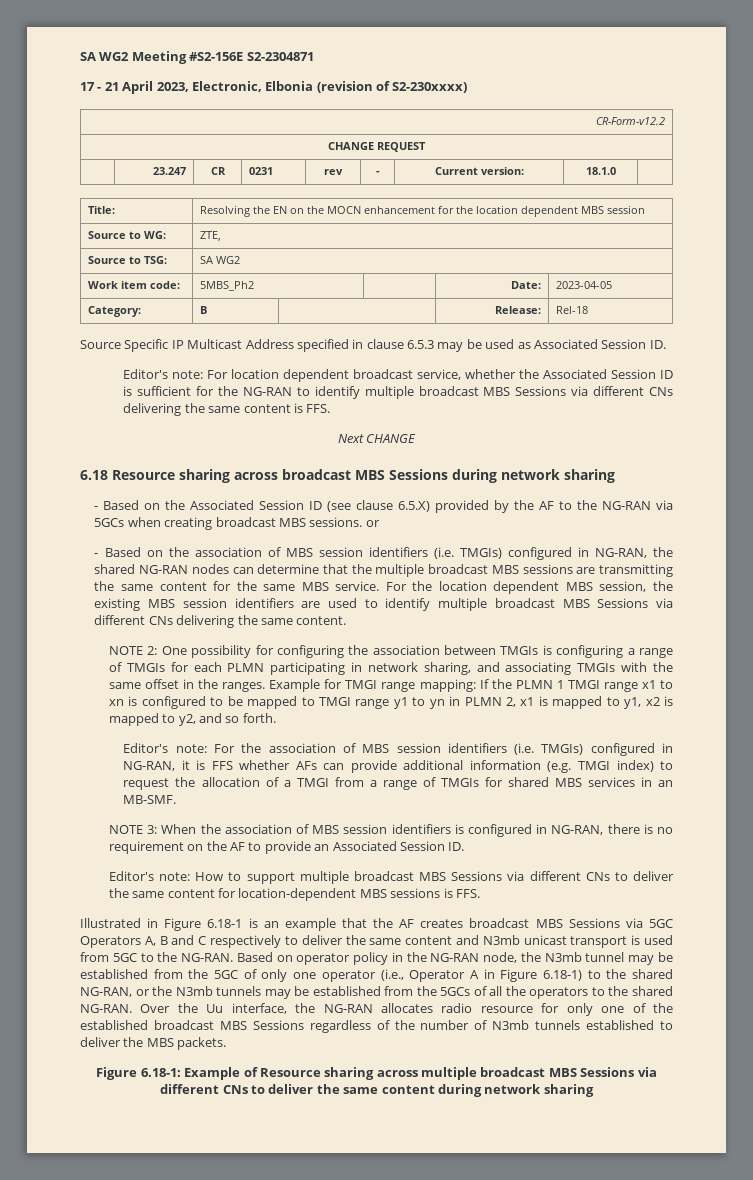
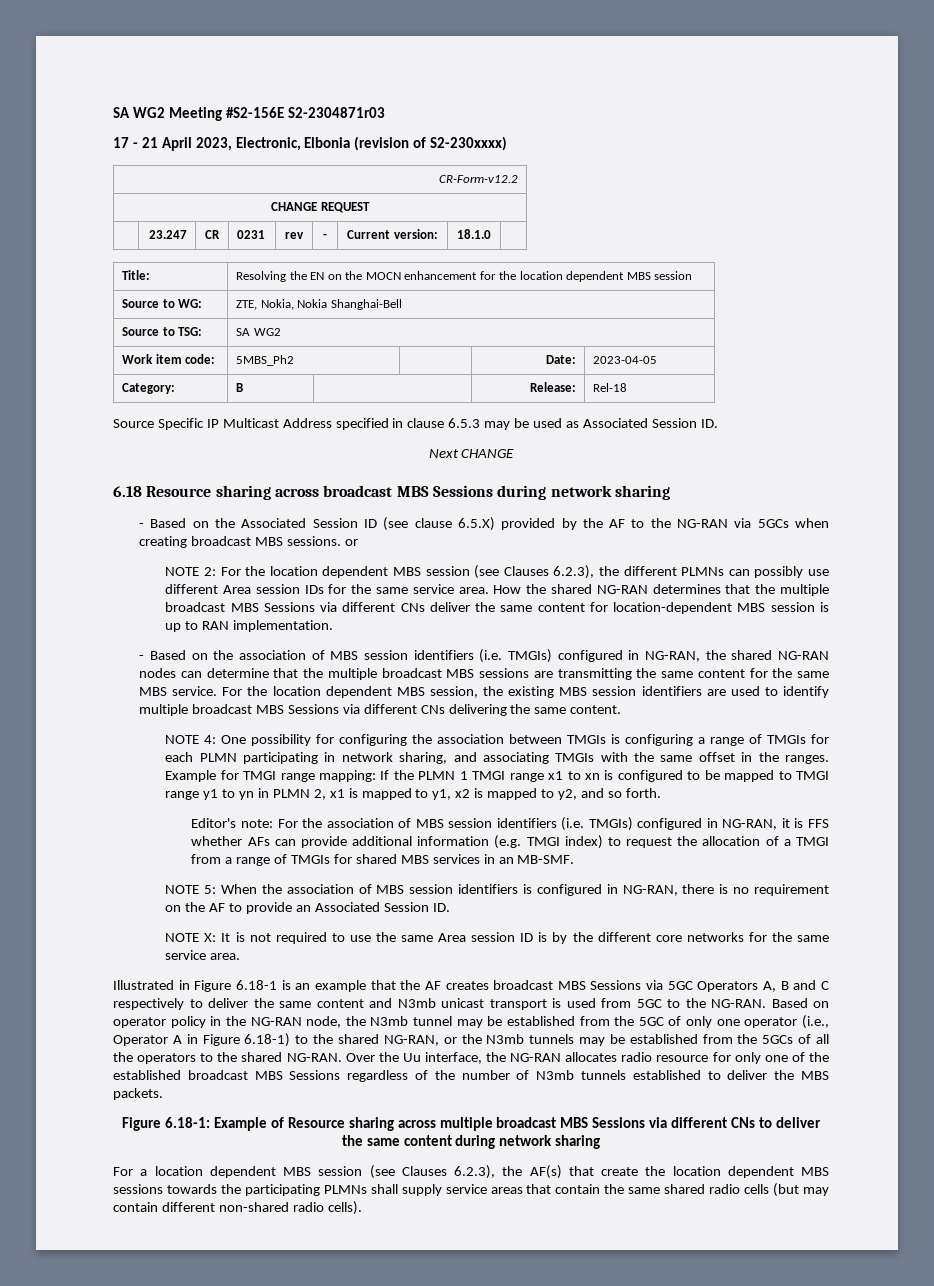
- SA WG2 Meeting #S2-156E S2-2304871
+ SA WG2 Meeting #S2-156E S2-2304871r03
- Source to WG: | ZTE,
+ Source to WG: | ZTE, Nokia, Nokia Shanghai-Bell
- Editor's note: For location dependent broadcast service, whether the Associated Session ID is sufficient for the NG-RAN to identify multiple broadcast MBS Sessions via different CNs delivering the same content is FFS.
+ NOTE 2: For the location dependent MBS session (see Clauses 6.2.3), the different PLMNs can possibly use different Area session IDs for the same service area. How the shared NG-RAN determines that the multiple broadcast MBS Sessions via different CNs deliver the same content for location-dependent MBS session is up to RAN implementation.
- NOTE 2: One possibility for configuring the association between TMGIs is configuring a range of TMGIs for each PLMN participating in network sharing, and associating TMGIs with the same offset in the ranges.
+ NOTE 4: One possibility for configuring the association between TMGIs is configuring a range of TMGIs for each PLMN participating in network sharing, and associating TMGIs with the same offset in the ranges.
- NOTE 3: When the association of MBS session identifiers is configured in NG-RAN, there is no requirement on the AF to provide an Associated Session ID.
+ NOTE 5: When the association of MBS session identifiers is configured in NG-RAN, there is no requirement on the AF to provide an Associated Session ID.
- Editor's note: How to support multiple broadcast MBS Sessions via different CNs to deliver the same content for location-dependent MBS sessions is FFS.
+ NOTE X: It is not required to use the same Area session ID is by the different core networks for the same service area.
+ For a location dependent MBS session (see Clauses 6.2.3), the AF(s) that create the location dependent MBS sessions towards the participating PLMNs shall supply service areas that contain the same shared radio cells (but may contain different non-shared radio cells).

